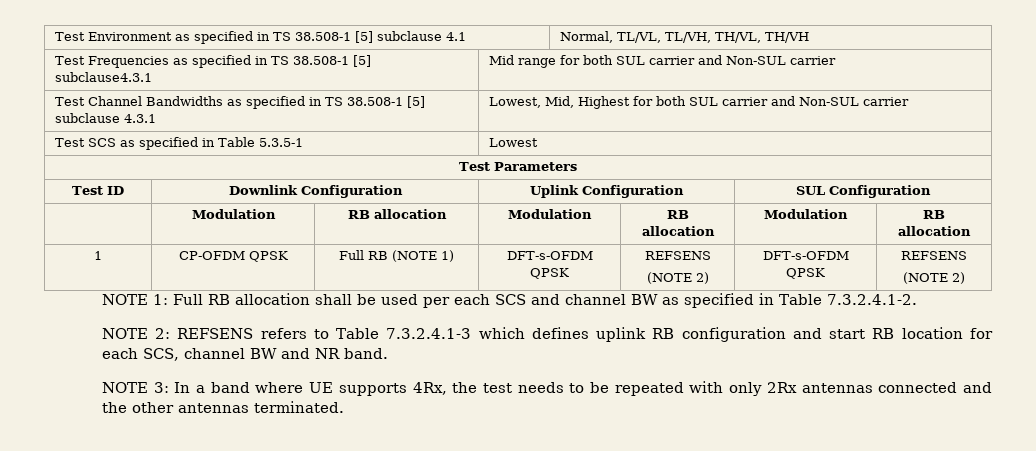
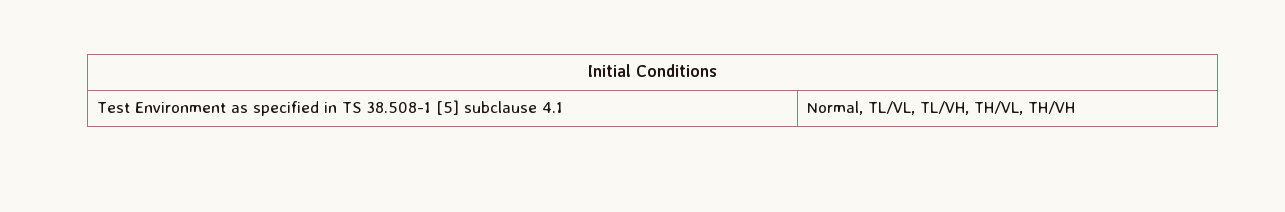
+ Initial Conditions
- Test Frequencies as specified in TS 38.508-1 [5] subclause4.3.1 | Mid range for both SUL carrier and Non-SUL carrier
- Test Channel Bandwidths as specified in TS 38.508-1 [5] subclause 4.3.1 | Lowest, Mid, Highest for both SUL carrier and Non-SUL carrier
- Test SCS as specified in Table 5.3.5-1 | Lowest
- Test Parameters
- Test ID | Downlink Configuration | Uplink Configuration | SUL Configuration
- | Modulation | RB allocation | Modulation | RB allocation | Modulation | RB allocation
- 1 | CP-OFDM QPSK | Full RB (NOTE 1) | DFT-s-OFDM QPSK | REFSENS
- (NOTE 2) | DFT-s-OFDM QPSK | REFSENS
- (NOTE 2)
- NOTE 1: Full RB allocation shall be used per each SCS and channel BW as specified in Table 7.3.2.4.1-2.
- NOTE 2: REFSENS refers to Table 7.3.2.4.1-3 which defines uplink RB configuration and start RB location for each SCS, channel BW and NR band.
- NOTE 3: In a band where UE supports 4Rx, the test needs to be repeated with only 2Rx antennas connected and the other antennas terminated.

